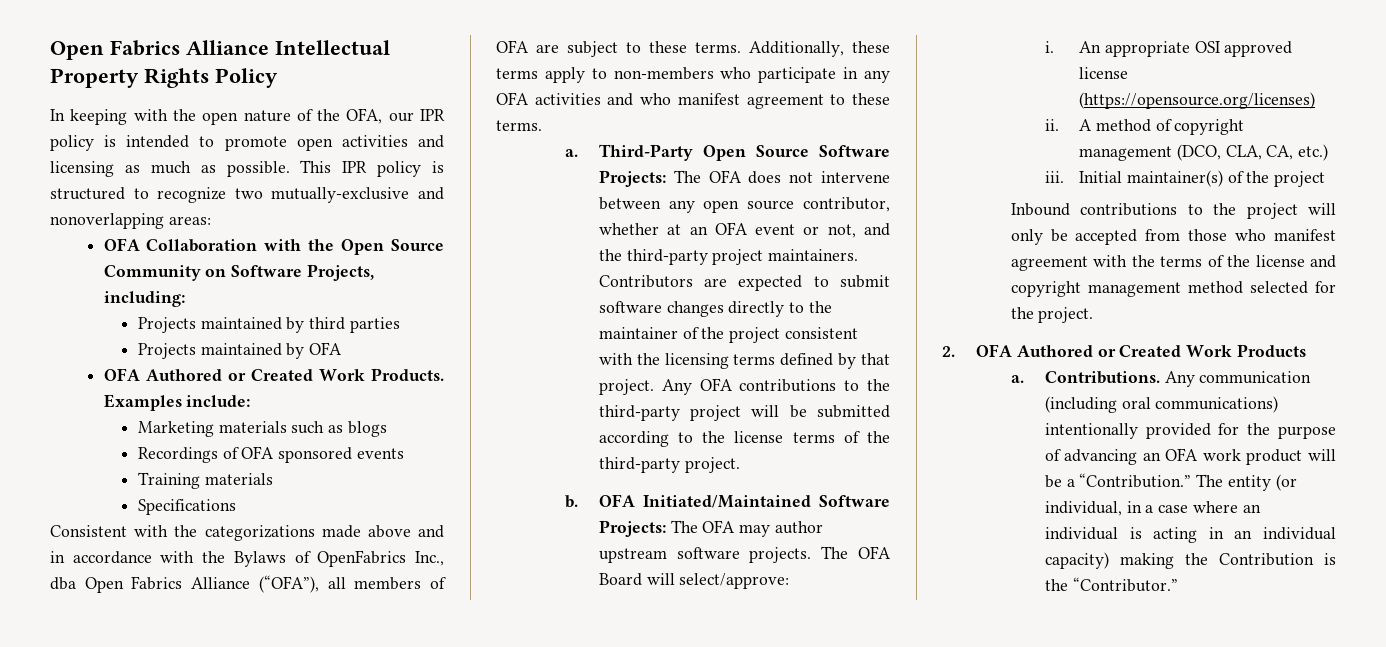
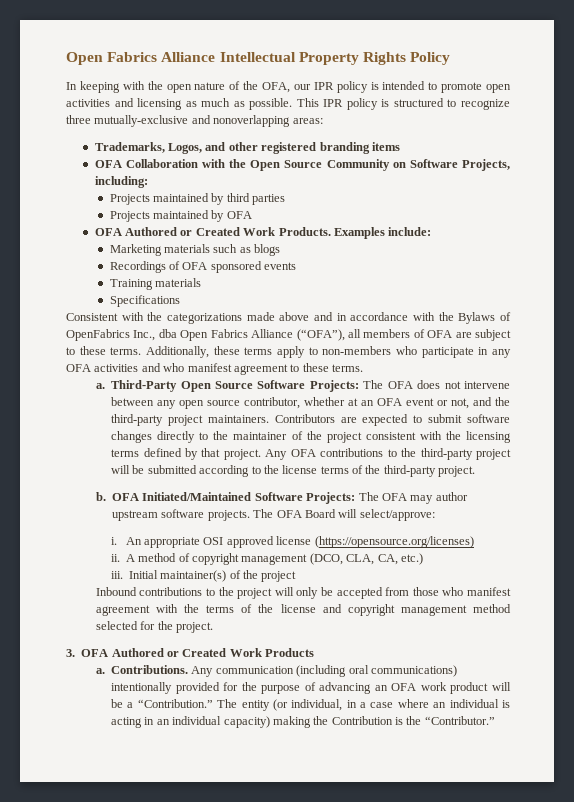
- This IPR policy is structured to recognize two mutually-exclusive and nonoverlapping areas:
+ This IPR policy is structured to recognize three mutually-exclusive and nonoverlapping areas:
+ Trademarks, Logos, and other registered branding items
- 2. OFA Authored or Created Work Products
+ 3. OFA Authored or Created Work Products

